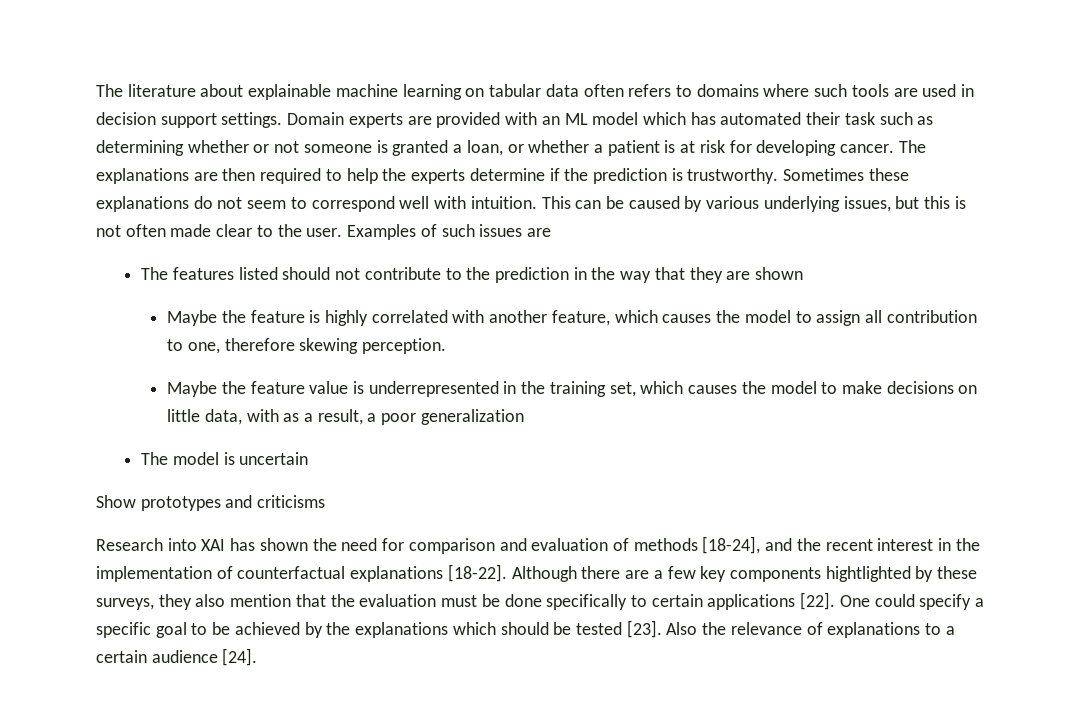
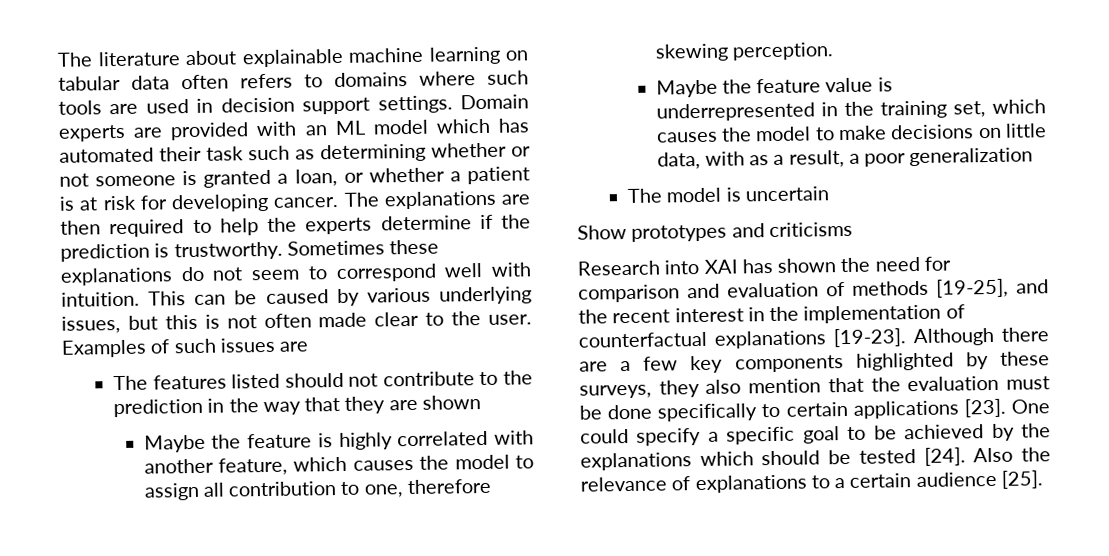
- Research into XAI has shown the need for comparison and evaluation of methods [18-24], and the recent interest in the implementation of counterfactual explanations [18-22].
+ Research into XAI has shown the need for comparison and evaluation of methods [19-25], and the recent interest in the implementation of counterfactual explanations [19-23].
- Although there are a few key components hightlighted by these surveys, they also mention that the evaluation must be done specifically to certain applications [22].
+ Although there are a few key components highlighted by these surveys, they also mention that the evaluation must be done specifically to certain applications [23].
- One could specify a specific goal to be achieved by the explanations which should be tested [23].
+ One could specify a specific goal to be achieved by the explanations which should be tested [24].
- Also the relevance of explanations to a certain audience [24].
+ Also the relevance of explanations to a certain audience [25].

